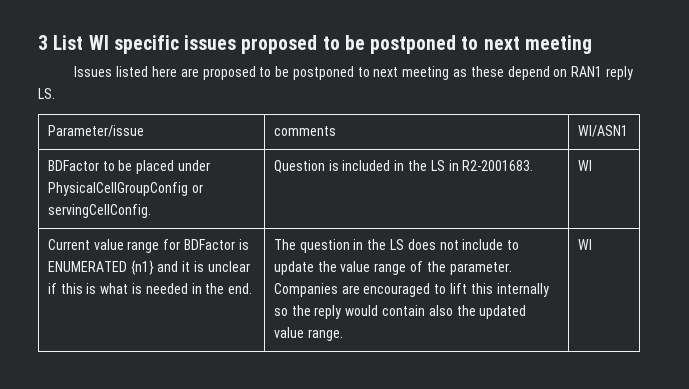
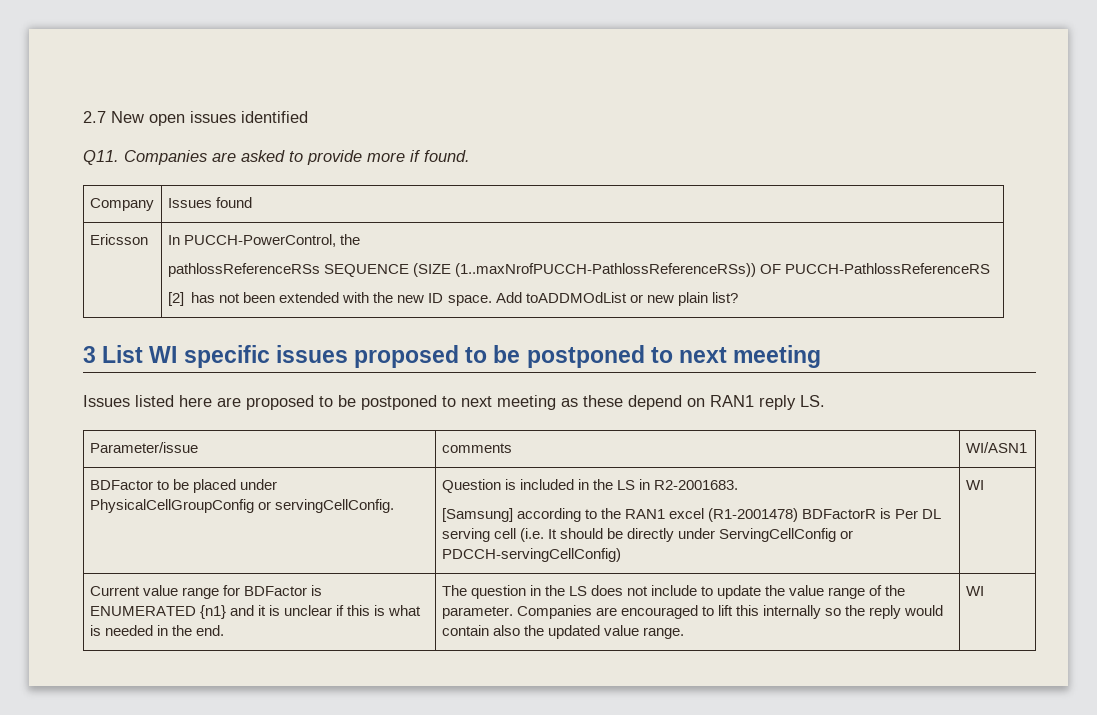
+ 2.7 New open issues identified
+ Q11. Companies are asked to provide more if found.
+ Company | Issues found
+ Ericsson | In PUCCH-PowerControl, the
+ pathlossReferenceRSs SEQUENCE (SIZE (1..maxNrofPUCCH-PathlossReferenceRSs)) OF PUCCH-PathlossReferenceRS
+ [2] has not been extended with the new ID space. Add toADDMOdList or new plain list?
- BDFactor to be placed under PhysicalCellGroupConfig or servingCellConfig. | Question is included in the LS in R2-2001683. | WI
+ BDFactor to be placed under PhysicalCellGroupConfig or servingCellConfig. | Question is included in the LS in R2-2001683.
+ [Samsung] according to the RAN1 excel (R1-2001478) BDFactorR is Per DL serving cell (i.e. It should be directly under ServingCellConfig or PDCCH-servingCellConfig) | WI

